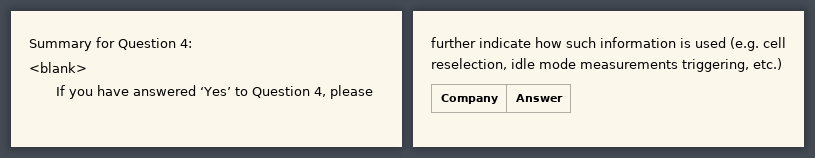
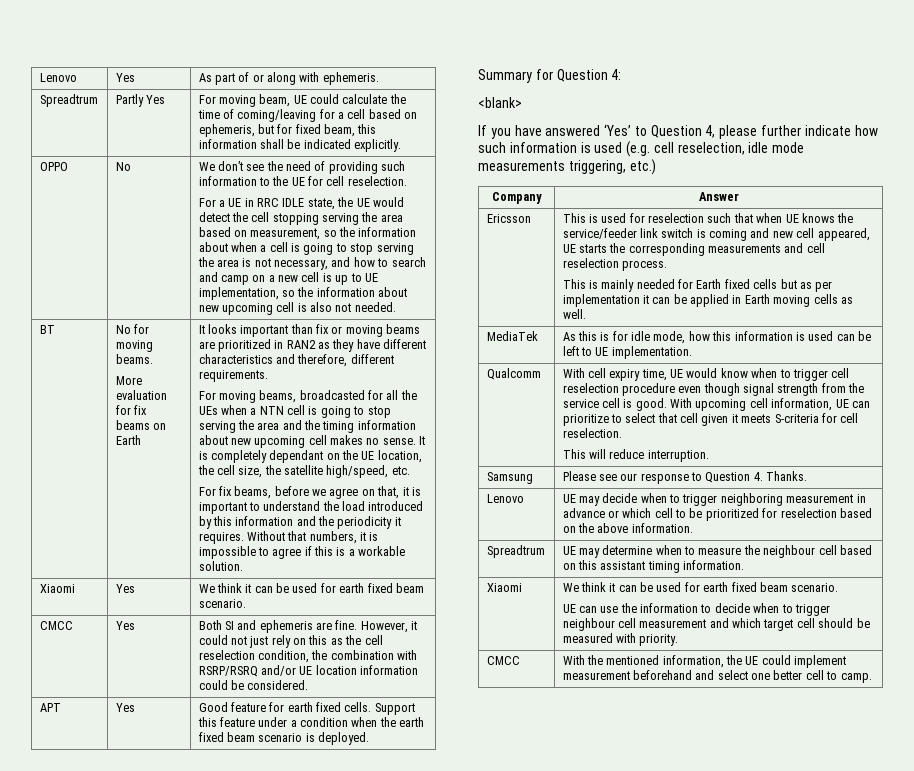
+ Lenovo | Yes | As part of or along with ephemeris.
+ Spreadtrum | Partly Yes | For moving beam, UE could calculate the time of coming/leaving for a cell based on ephemeris, but for fixed beam, this information shall be indicated explicitly.
+ OPPO | No | We don’t see the need of providing such information to the UE for cell reselection.
+ For a UE in RRC IDLE state, the UE would detect the cell stopping serving the area based on measurement, so the information about when a cell is going to stop serving the area is not necessary, and how to search and camp on a new cell is up to UE implementation, so the information about new upcoming cell is also not needed.
+ BT | No for moving beams.
+ More evaluation for fix beams on Earth | It looks important than fix or moving beams are prioritized in RAN2 as they have different characteristics and therefore, different requirements.
+ For moving beams, broadcasted for all the UEs when a NTN cell is going to stop serving the area and the timing information about new upcoming cell makes no sense. It is completely dependant on the UE location, the cell size, the satellite high/speed, etc.
+ For fix beams, before we agree on that, it is important to understand the load introduced by this information and the periodicity it requires. Without that numbers, it is impossible to agree if this is a workable solution.
+ Xiaomi | Yes | We think it can be used for earth fixed beam scenario.
+ CMCC | Yes | Both SI and ephemeris are fine. However, it could not just rely on this as the cell reselection condition, the combination with RSRP/RSRQ and/or UE location information could be considered.
+ APT | Yes | Good feature for earth fixed cells. Support this feature under a condition when the earth fixed beam scenario is deployed.
+ Ericsson | This is used for reselection such that when UE knows the service/feeder link switch is coming and new cell appeared, UE starts the corresponding measurements and cell reselection process.
+ This is mainly needed for Earth fixed cells but as per implementation it can be applied in Earth moving cells as well.
+ MediaTek | As this is for idle mode, how this information is used can be left to UE implementation.
+ Qualcomm | With cell expiry time, UE would know when to trigger cell reselection procedure even though signal strength from the service cell is good. With upcoming cell information, UE can prioritize to select that cell given it meets S-criteria for cell reselection.
+ This will reduce interruption.
+ Samsung | Please see our response to Question 4. Thanks.
+ Lenovo | UE may decide when to trigger neighboring measurement in advance or which cell to be prioritized for reselection based on the above information.
+ Spreadtrum | UE may determine when to measure the neighbour cell based on this assistant timing information.
+ Xiaomi | We think it can be used for earth fixed beam scenario.
+ UE can use the information to decide when to trigger neighbour cell measurement and which target cell should be measured with priority.
+ CMCC | With the mentioned information, the UE could implement measurement beforehand and select one better cell to camp.

